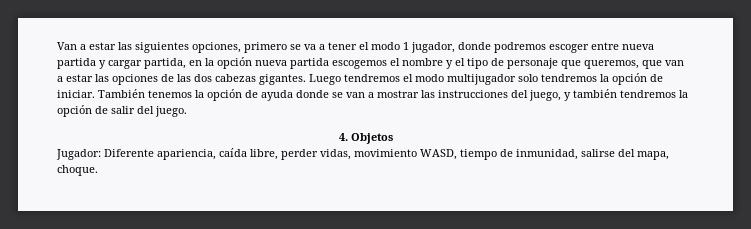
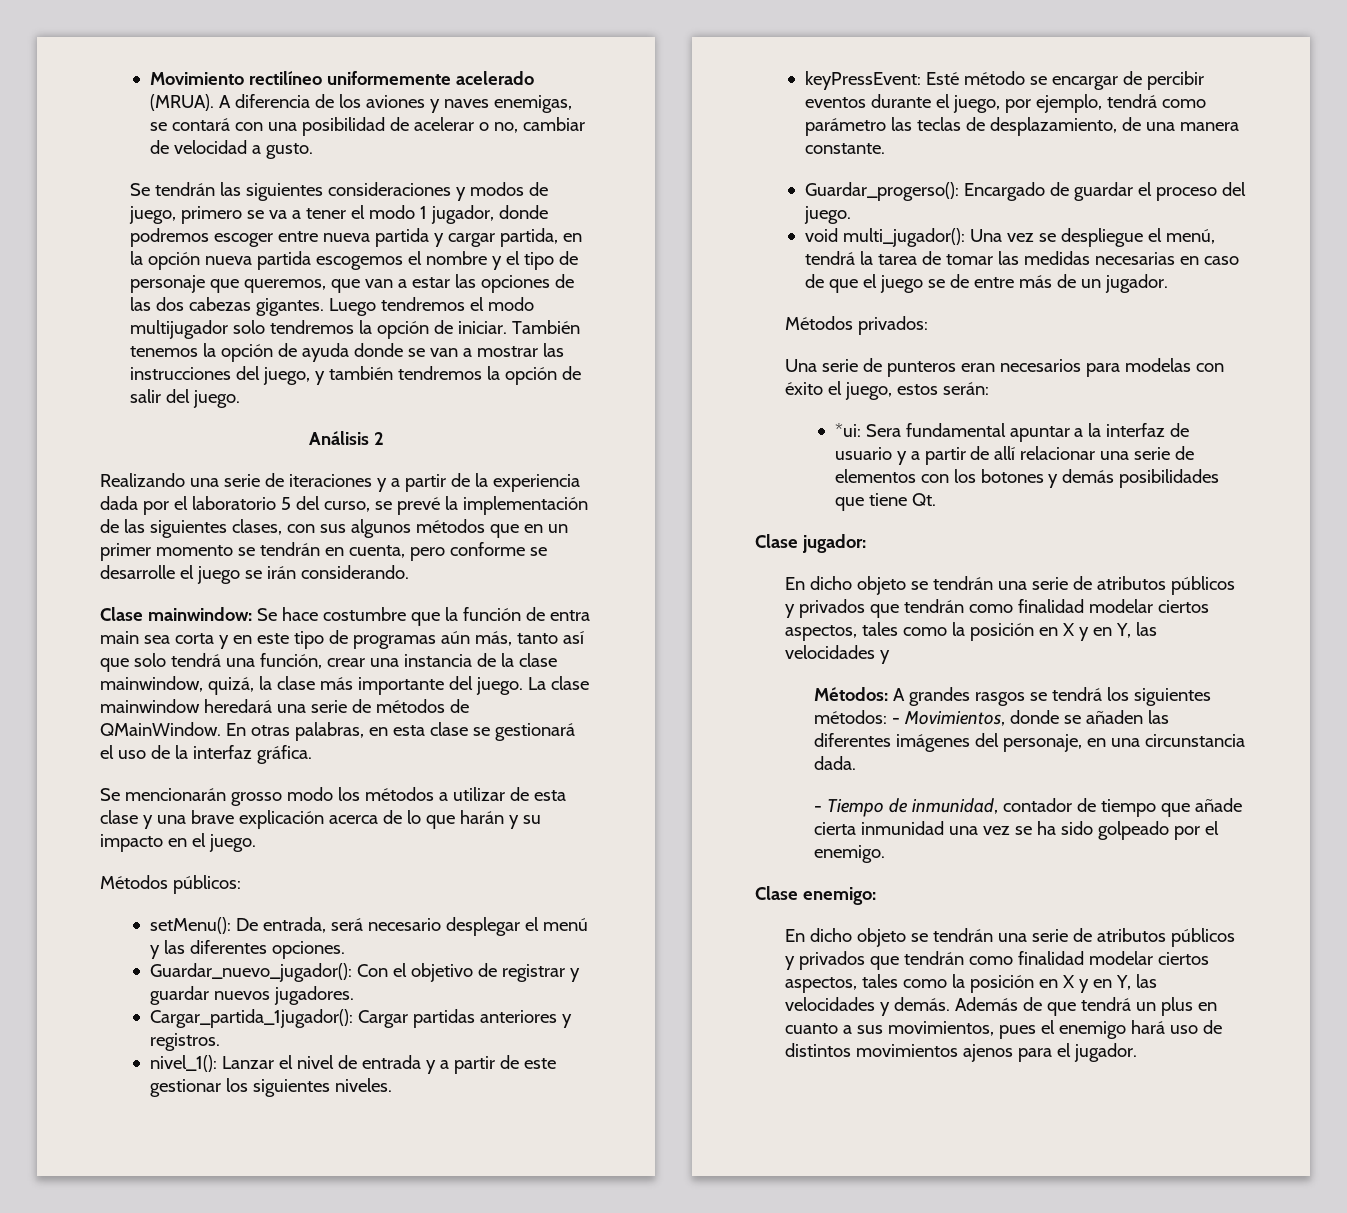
- Van a estar las siguientes opciones, primero se va a tener el modo 1 jugador, donde podremos escoger entre nueva partida y cargar partida, en la opción nueva partida escogemos el nombre y el tipo de personaje que queremos, que van a estar las opciones de las dos cabezas gigantes.
+ Movimiento rectilíneo uniformemente acelerado (MRUA). A diferencia de los aviones y naves enemigas, se contará con una posibilidad de acelerar o no, cambiar de velocidad a gusto.
+ Se tendrán las siguientes consideraciones y modos de juego, primero se va a tener el modo 1 jugador, donde podremos escoger entre nueva partida y cargar partida, en la opción nueva partida escogemos el nombre y el tipo de personaje que queremos, que van a estar las opciones de las dos cabezas gigantes.
- 4. Objetos
- Jugador: Diferente apariencia, caída libre, perder vidas, movimiento WASD, tiempo de inmunidad, salirse del mapa, choque.
+ Análisis 2
+ Realizando una serie de iteraciones y a partir de la experiencia dada por el laboratorio 5 del curso, se prevé la implementación de las siguientes clases, con sus algunos métodos que en un primer momento se tendrán en cuenta, pero conforme se desarrolle el juego se irán considerando.
+ Clase mainwindow: Se hace costumbre que la función de entra main sea corta y en este tipo de programas aún más, tanto así que solo tendrá una función, crear una instancia de la clase mainwindow, quizá, la clase más importante del juego. La clase mainwindow heredará una serie de métodos de QMainWindow. En otras palabras, en esta clase se gestionará el uso de la interfaz gráfica.
+ Se mencionarán grosso modo los métodos a utilizar de esta clase y una brave explicación acerca de lo que harán y su impacto en el juego.
+ Métodos públicos:
+ setMenu(): De entrada, será necesario desplegar el menú y las diferentes opciones.
+ Guardar_nuevo_jugador(): Con el objetivo de registrar y guardar nuevos jugadores.
+ Cargar_partida_1jugador(): Cargar partidas anteriores y registros.
+ nivel_1(): Lanzar el nivel de entrada y a partir de este gestionar los siguientes niveles.
+ keyPressEvent: Esté método se encargar de percibir eventos durante el juego, por ejemplo, tendrá como parámetro las teclas de desplazamiento, de una manera constante.
+ Guardar_progerso(): Encargado de guardar el proceso del juego.
+ void multi_jugador(): Una vez se despliegue el menú, tendrá la tarea de tomar las medidas necesarias en caso de que el juego se de entre más de un jugador.
+ Métodos privados:
+ Una serie de punteros eran necesarios para modelas con éxito el juego, estos serán:
+ *ui: Sera fundamental apuntar a la interfaz de usuario y a partir de allí relacionar una serie de elementos con los botones y demás posibilidades que tiene Qt.
+ Clase jugador:
+ En dicho objeto se tendrán una serie de atributos públicos y privados que tendrán como finalidad modelar ciertos aspectos, tales como la posición en X y en Y, las velocidades y
+ Métodos: A grandes rasgos se tendrá los siguientes métodos: - Movimientos, donde se añaden las diferentes imágenes del personaje, en una circunstancia dada.
+ - Tiempo de inmunidad, contador de tiempo que añade cierta inmunidad una vez se ha sido golpeado por el enemigo.
+ Clase enemigo:
+ En dicho objeto se tendrán una serie de atributos públicos y privados que tendrán como finalidad modelar ciertos aspectos, tales como la posición en X y en Y, las velocidades y demás. Además de que tendrá un plus en cuanto a sus movimientos, pues el enemigo hará uso de distintos movimientos ajenos para el jugador.

